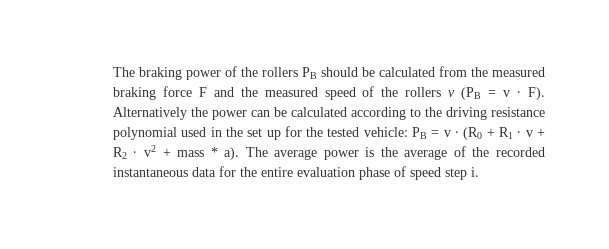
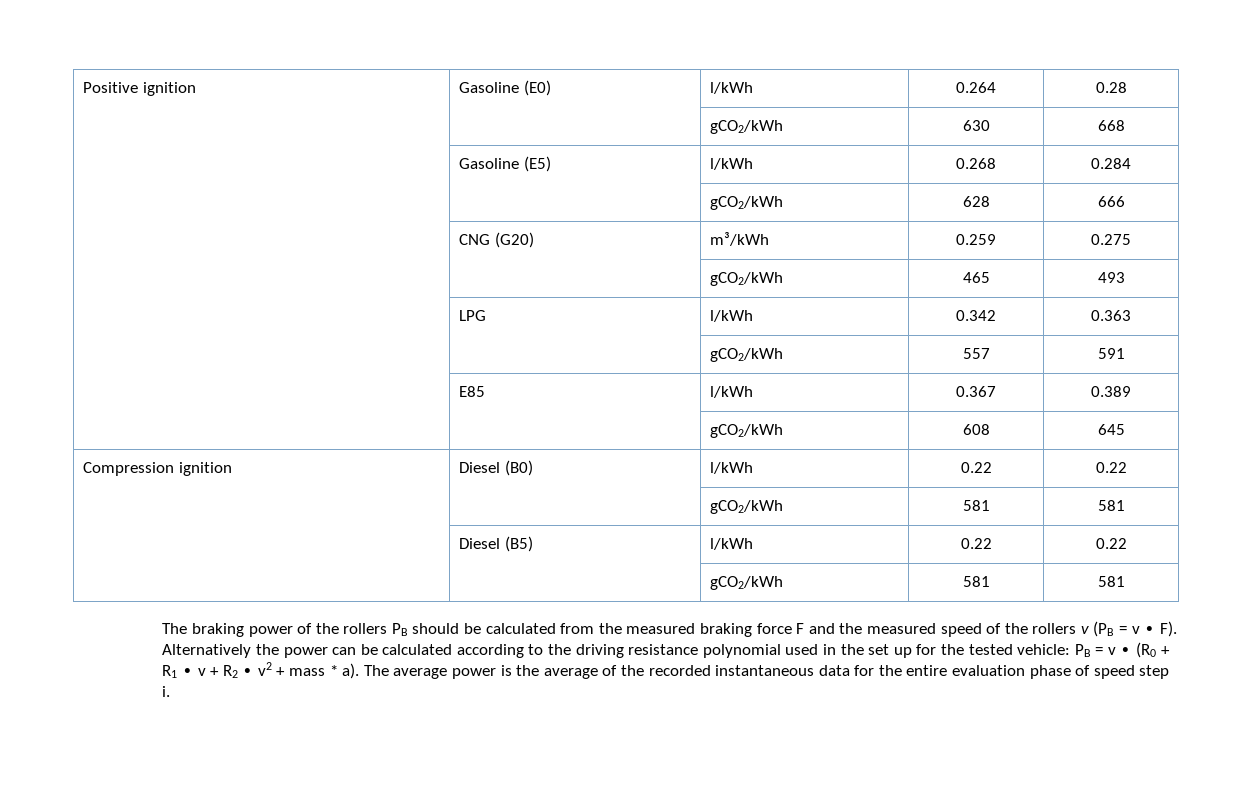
+ Positive ignition | Gasoline (E0) | l/kWh | 0.264 | 0.28
+ | | gCO2/kWh | 630 | 668
+ | Gasoline (E5) | l/kWh | 0.268 | 0.284
+ | | gCO2/kWh | 628 | 666
+ | CNG (G20) | m³/kWh | 0.259 | 0.275
+ | | gCO2/kWh | 465 | 493
+ | LPG | l/kWh | 0.342 | 0.363
+ | | gCO2/kWh | 557 | 591
+ | E85 | l/kWh | 0.367 | 0.389
+ | | gCO2/kWh | 608 | 645
+ Compression ignition | Diesel (B0) | l/kWh | 0.22 | 0.22
+ | | gCO2/kWh | 581 | 581
+ | Diesel (B5) | l/kWh | 0.22 | 0.22
+ | | gCO2/kWh | 581 | 581

